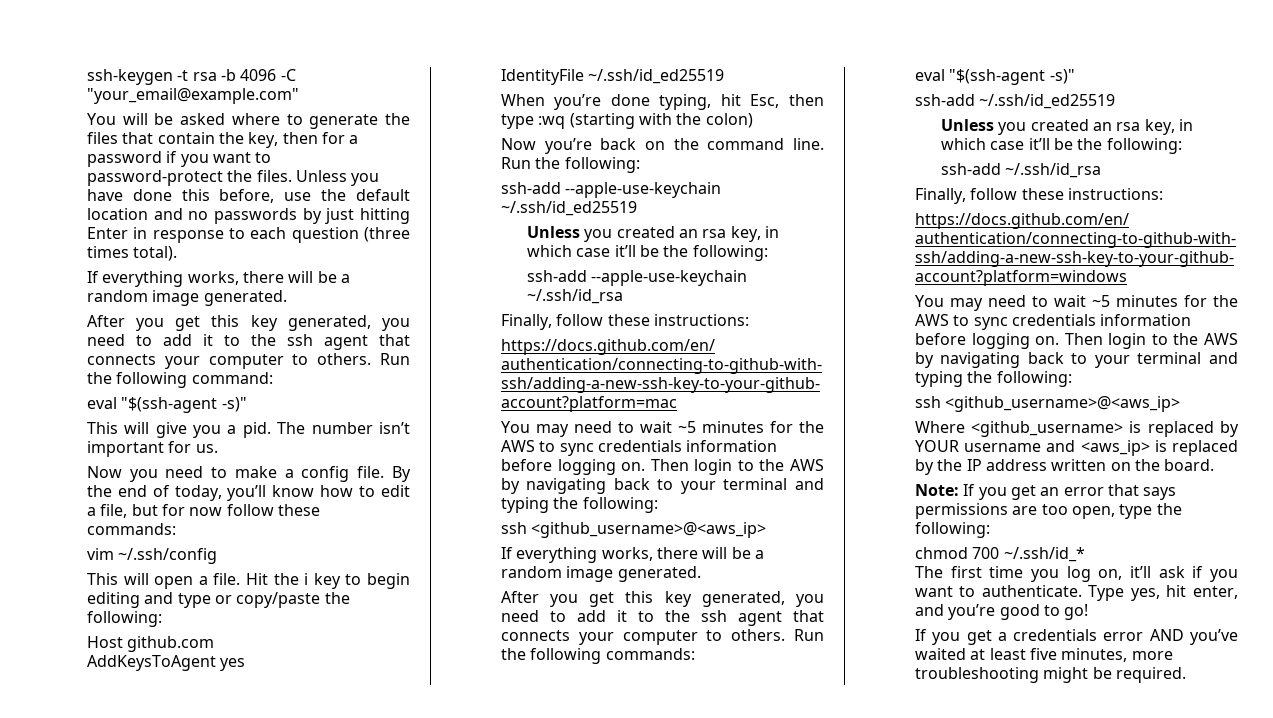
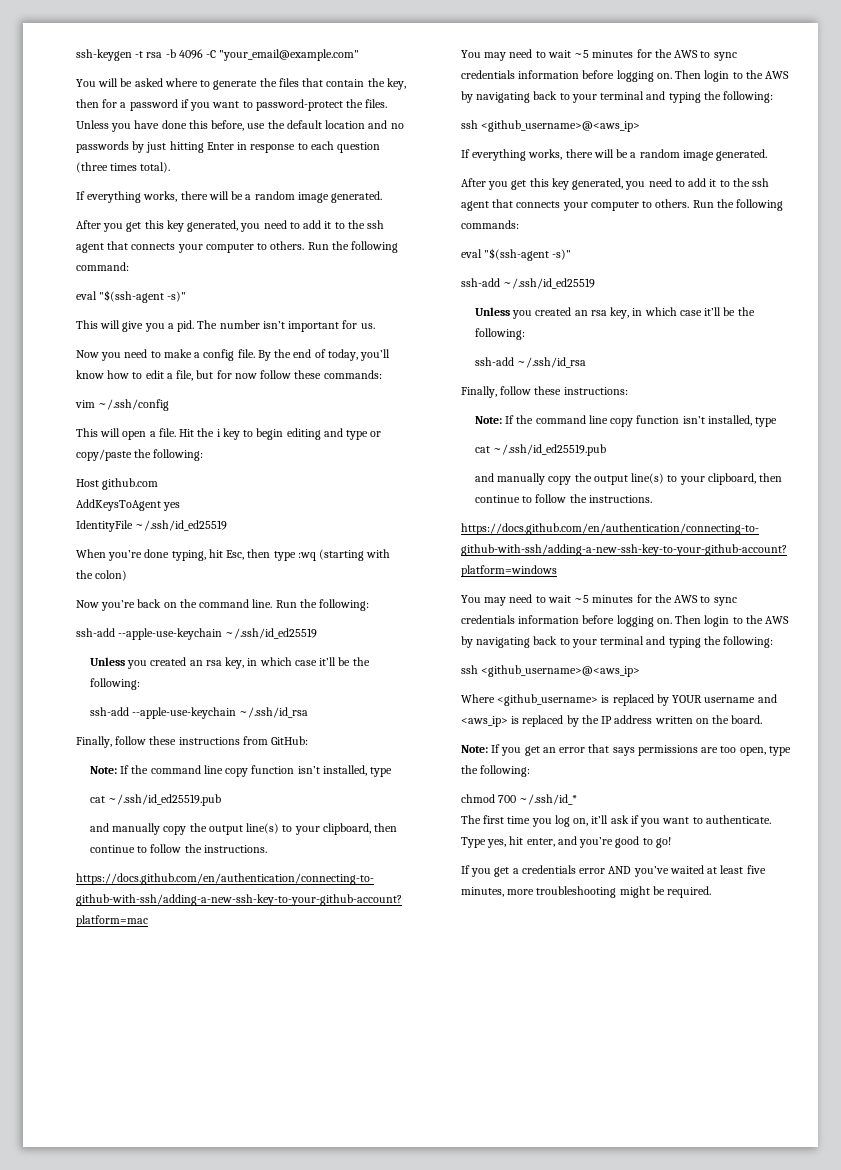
  ssh-add --apple-use-keychain ~/.ssh/id_rsa
- Finally, follow these instructions:
+ Finally, follow these instructions from GitHub:
+ Note: If the command line copy function isn’t installed, type
+ cat ~/.ssh/id_ed25519.pub
+ and manually copy the output line(s) to your clipboard, then continue to follow the instructions.
  ssh-add ~/.ssh/id_rsa
  Finally, follow these instructions:
+ Note: If the command line copy function isn’t installed, type
+ cat ~/.ssh/id_ed25519.pub
+ and manually copy the output line(s) to your clipboard, then continue to follow the instructions.

